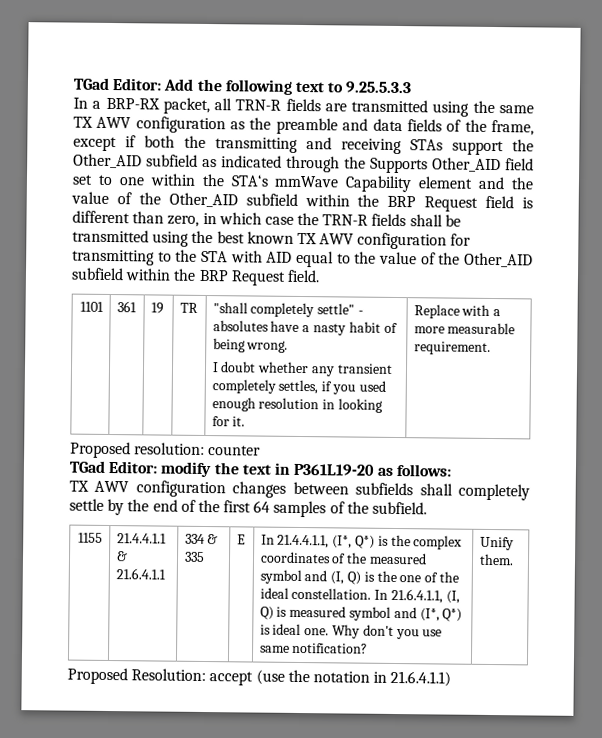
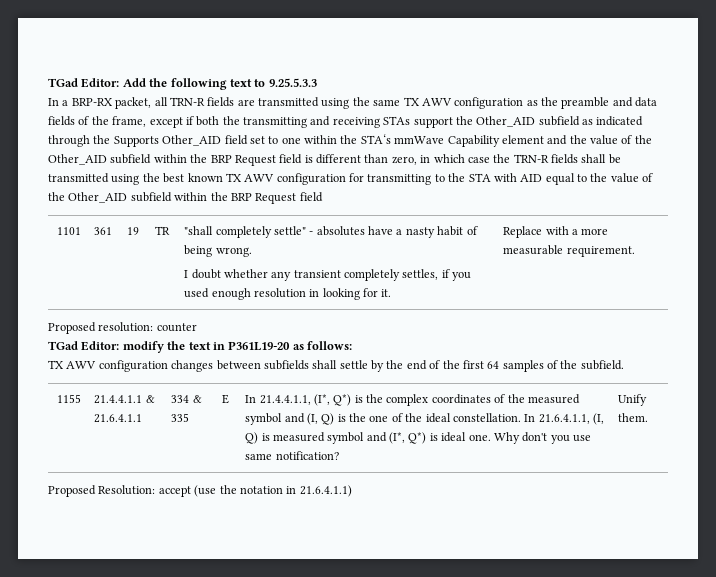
- In a BRP-RX packet, all TRN-R fields are transmitted using the same TX AWV configuration as the preamble and data fields of the frame, except if both the transmitting and receiving STAs support the Other_AID subfield as indicated through the Supports Other_AID field set to one within the STA‘s mmWave Capability element and the value of the Other_AID subfield within the BRP Request field is different than zero, in which case the TRN-R fields shall be transmitted using the best known TX AWV configuration for transmitting to the STA with AID equal to the value of the Other_AID subfield within the BRP Request field.
+ In a BRP-RX packet, all TRN-R fields are transmitted using the same TX AWV configuration as the preamble and data fields of the frame, except if both the transmitting and receiving STAs support the Other_AID subfield as indicated through the Supports Other_AID field set to one within the STA‘s mmWave Capability element and the value of the Other_AID subfield within the BRP Request field is different than zero, in which case the TRN-R fields shall be transmitted using the best known TX AWV configuration for transmitting to the STA with AID equal to the value of the Other_AID subfield within the BRP Request field
- TX AWV configuration changes between subfields shall completely settle by the end of the first 64 samples of the subfield.
+ TX AWV configuration changes between subfields shall settle by the end of the first 64 samples of the subfield.

